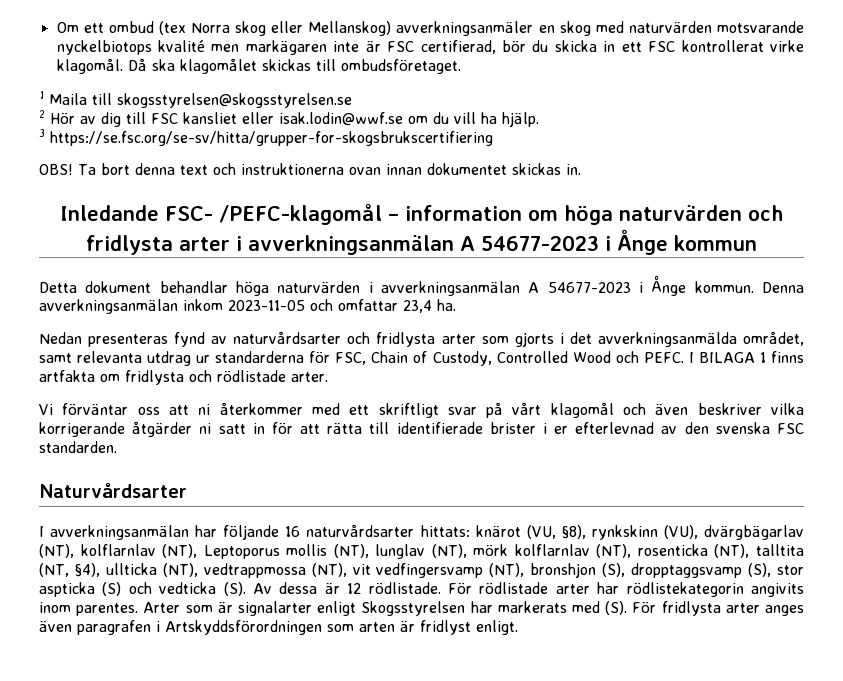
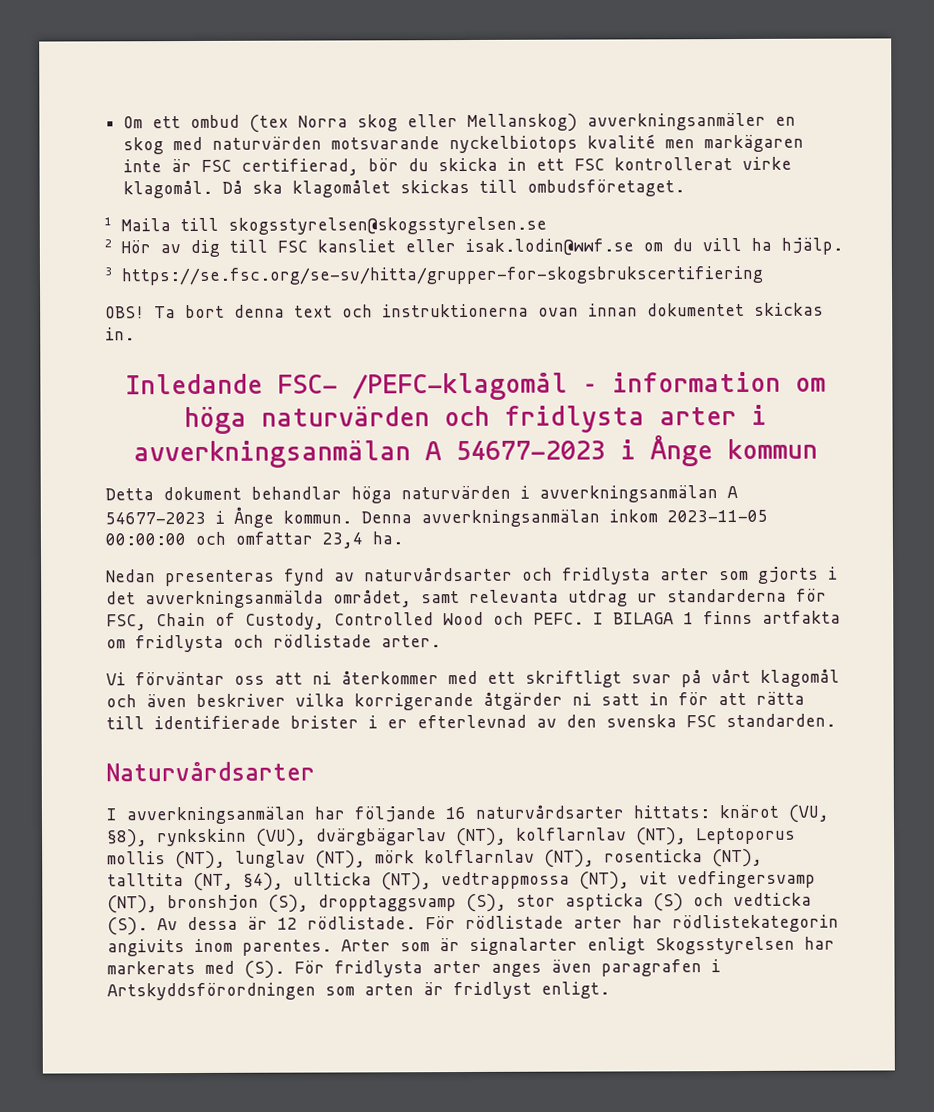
- Denna avverkningsanmälan inkom 2023-11-05 och omfattar 23,4 ha.
+ Denna avverkningsanmälan inkom 2023-11-05 00:00:00 och omfattar 23,4 ha.

